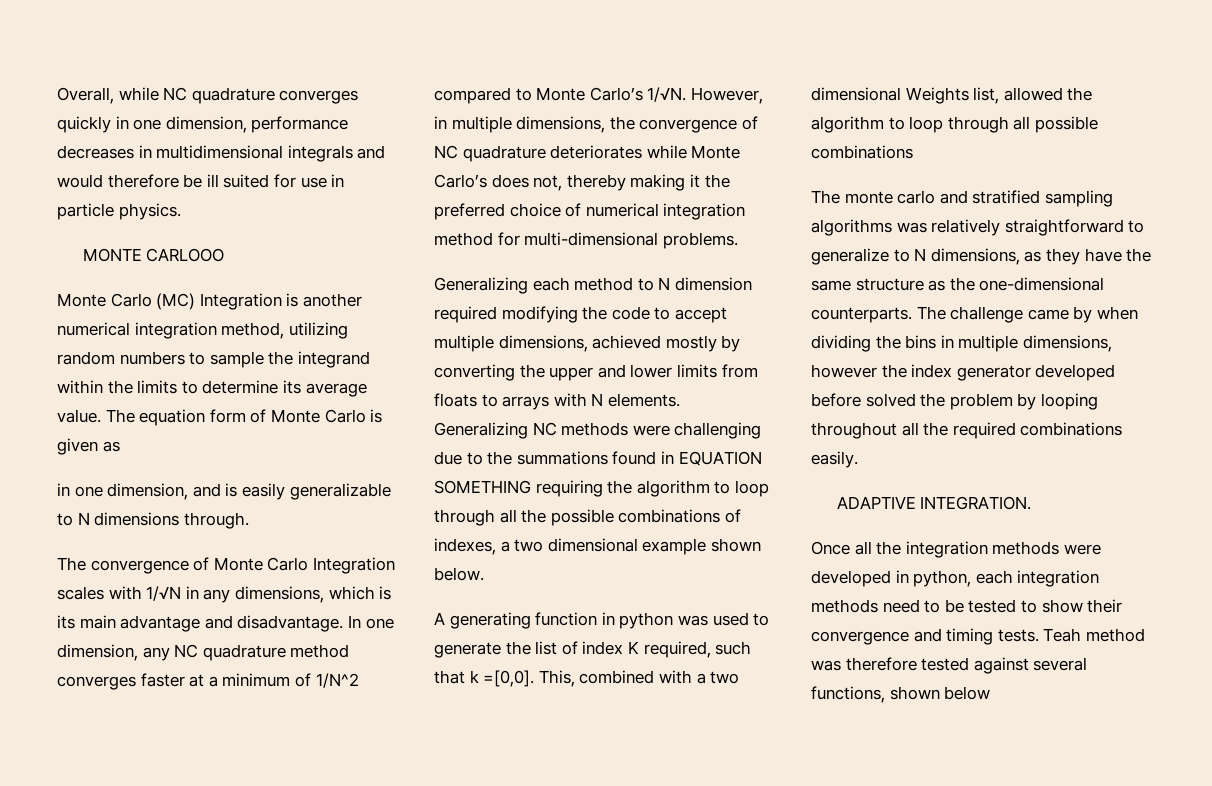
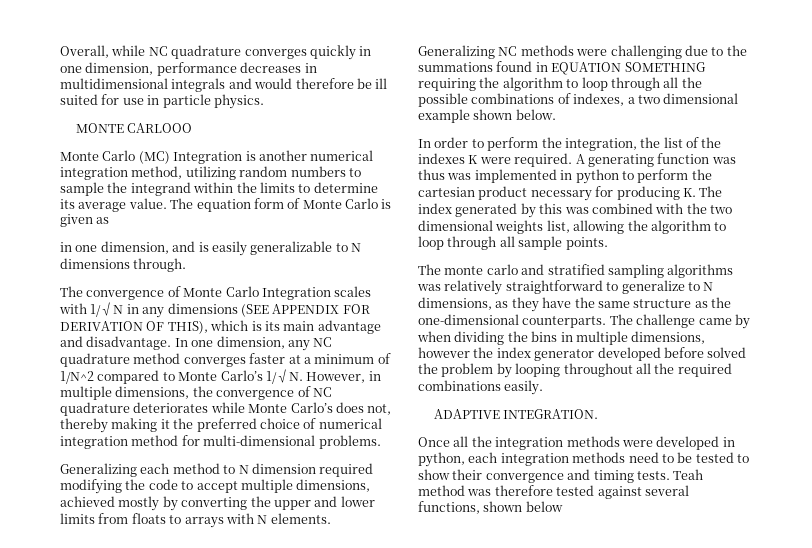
- The convergence of Monte Carlo Integration scales with 1/√N in any dimensions, which is its main advantage and disadvantage.
+ The convergence of Monte Carlo Integration scales with 1/√N in any dimensions (SEE APPENDIX FOR DERIVATION OF THIS), which is its main advantage and disadvantage.
- A generating function in python was used to generate the list of index K required, such that k =[0,0]. This, combined with a two dimensional Weights list, allowed the algorithm to loop through all possible combinations
+ In order to perform the integration, the list of the indexes K were required. A generating function was thus was implemented in python to perform the cartesian product necessary for producing K. The index generated by this was combined with the two dimensional weights list, allowing the algorithm to loop through all sample points.

